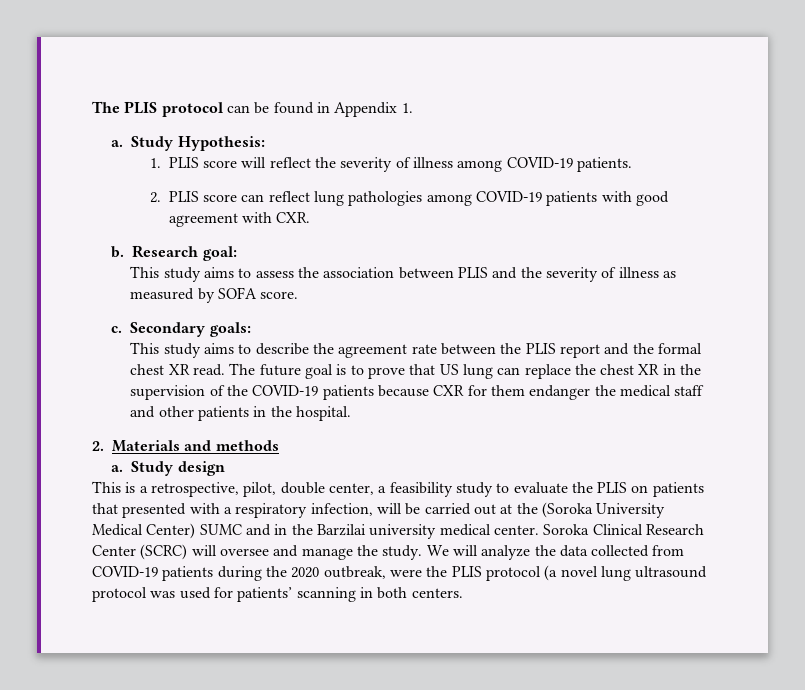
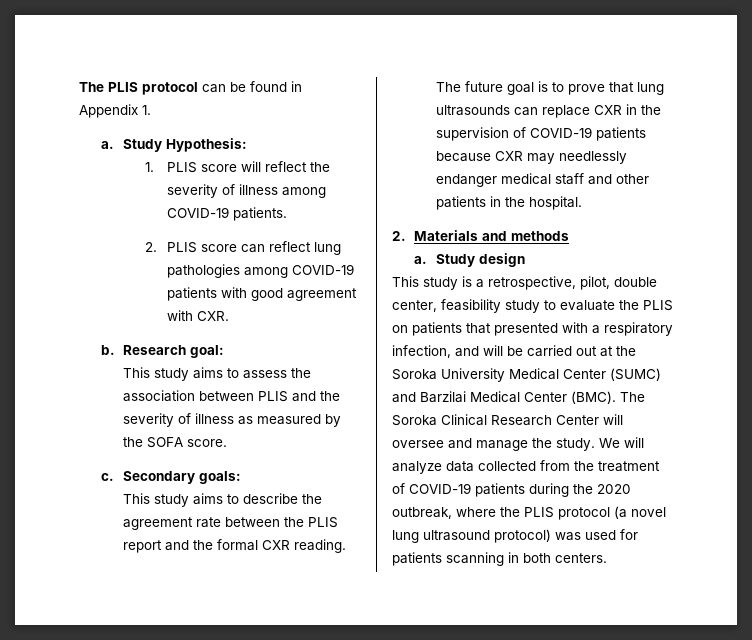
- This study aims to assess the association between PLIS and the severity of illness as measured by SOFA score.
+ This study aims to assess the association between PLIS and the severity of illness as measured by the SOFA score.
- This study aims to describe the agreement rate between the PLIS report and the formal chest XR read.
+ This study aims to describe the agreement rate between the PLIS report and the formal CXR reading.
- The future goal is to prove that US lung can replace the chest XR in the supervision of the COVID-19 patients because CXR for them endanger the medical staff and other patients in the hospital.
+ The future goal is to prove that lung ultrasounds can replace CXR in the supervision of COVID-19 patients because CXR may needlessly endanger medical staff and other patients in the hospital.
- This is a retrospective, pilot, double center, a feasibility study to evaluate the PLIS on patients that presented with a respiratory infection, will be carried out at the (Soroka University Medical Center) SUMC and in the Barzilai university medical center. Soroka Clinical Research Center (SCRC) will oversee and manage the study.
+ This study is a retrospective, pilot, double center, feasibility study to evaluate the PLIS on patients that presented with a respiratory infection, and will be carried out at the Soroka University Medical Center (SUMC) and Barzilai Medical Center (BMC). The Soroka Clinical Research Center will oversee and manage the study.
- We will analyze the data collected from COVID-19 patients during the 2020 outbreak, were the PLIS protocol (a novel lung ultrasound protocol was used for patients’ scanning in both centers.
+ We will analyze data collected from the treatment of COVID-19 patients during the 2020 outbreak, where the PLIS protocol (a novel lung ultrasound protocol) was used for patients scanning in both centers.

